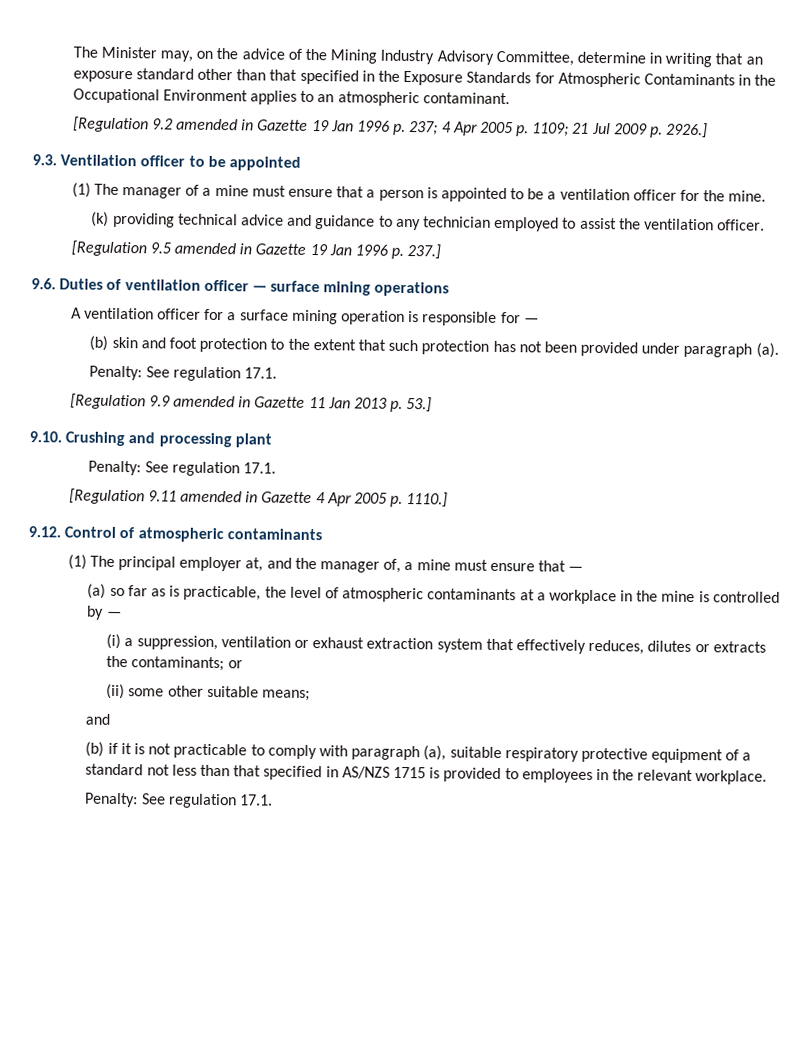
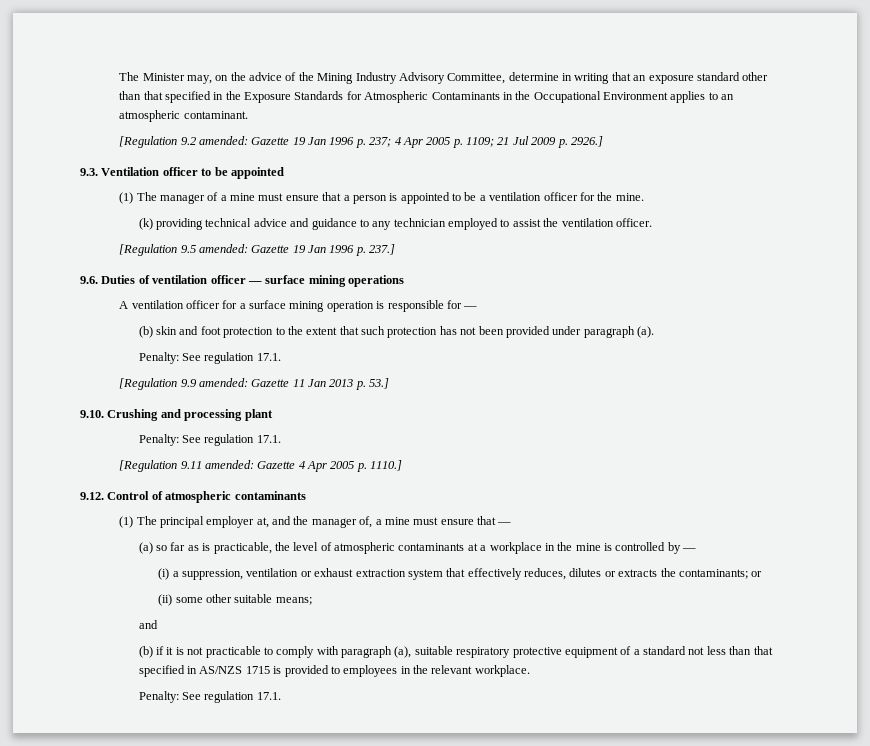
- [Regulation 9.2 amended in Gazette 19 Jan 1996 p. 237; 4 Apr 2005 p. 1109; 21 Jul 2009 p. 2926.]
+ [Regulation 9.2 amended: Gazette 19 Jan 1996 p. 237; 4 Apr 2005 p. 1109; 21 Jul 2009 p. 2926.]
- [Regulation 9.5 amended in Gazette 19 Jan 1996 p. 237.]
+ [Regulation 9.5 amended: Gazette 19 Jan 1996 p. 237.]
- [Regulation 9.9 amended in Gazette 11 Jan 2013 p. 53.]
+ [Regulation 9.9 amended: Gazette 11 Jan 2013 p. 53.]
- [Regulation 9.11 amended in Gazette 4 Apr 2005 p. 1110.]
+ [Regulation 9.11 amended: Gazette 4 Apr 2005 p. 1110.]

